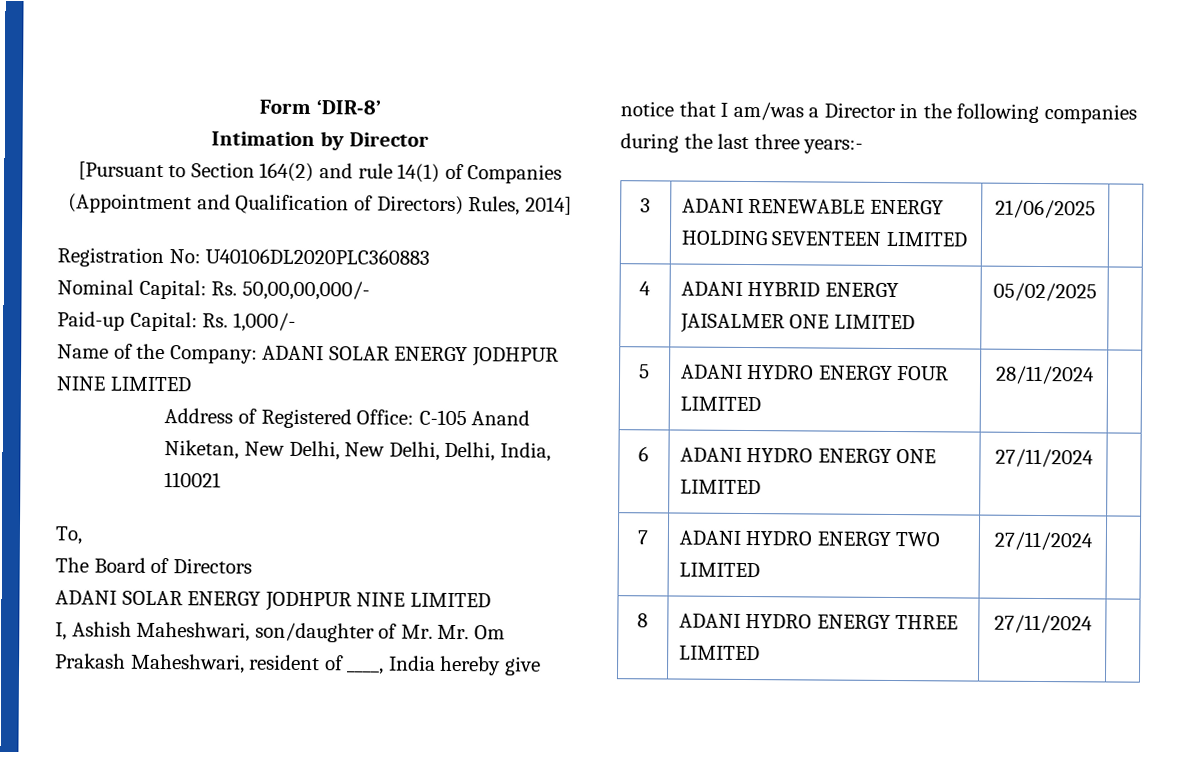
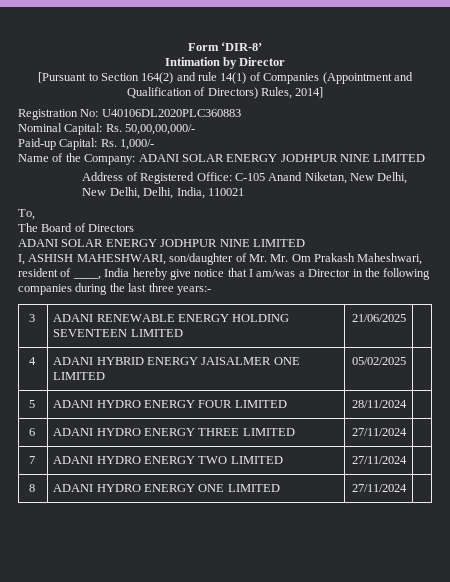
- I, Ashish Maheshwari, son/daughter of Mr. Mr. Om Prakash Maheshwari, resident of ____, India hereby give notice that I am/was a Director in the following companies during the last three years:-
+ I, ASHISH MAHESHWARI, son/daughter of Mr. Mr. Om Prakash Maheshwari, resident of ____, India hereby give notice that I am/was a Director in the following companies during the last three years:-
- 6 | ADANI HYDRO ENERGY ONE LIMITED | 27/11/2024 |
+ 6 | ADANI HYDRO ENERGY THREE LIMITED | 27/11/2024 |
- 8 | ADANI HYDRO ENERGY THREE LIMITED | 27/11/2024 |
+ 8 | ADANI HYDRO ENERGY ONE LIMITED | 27/11/2024 |

